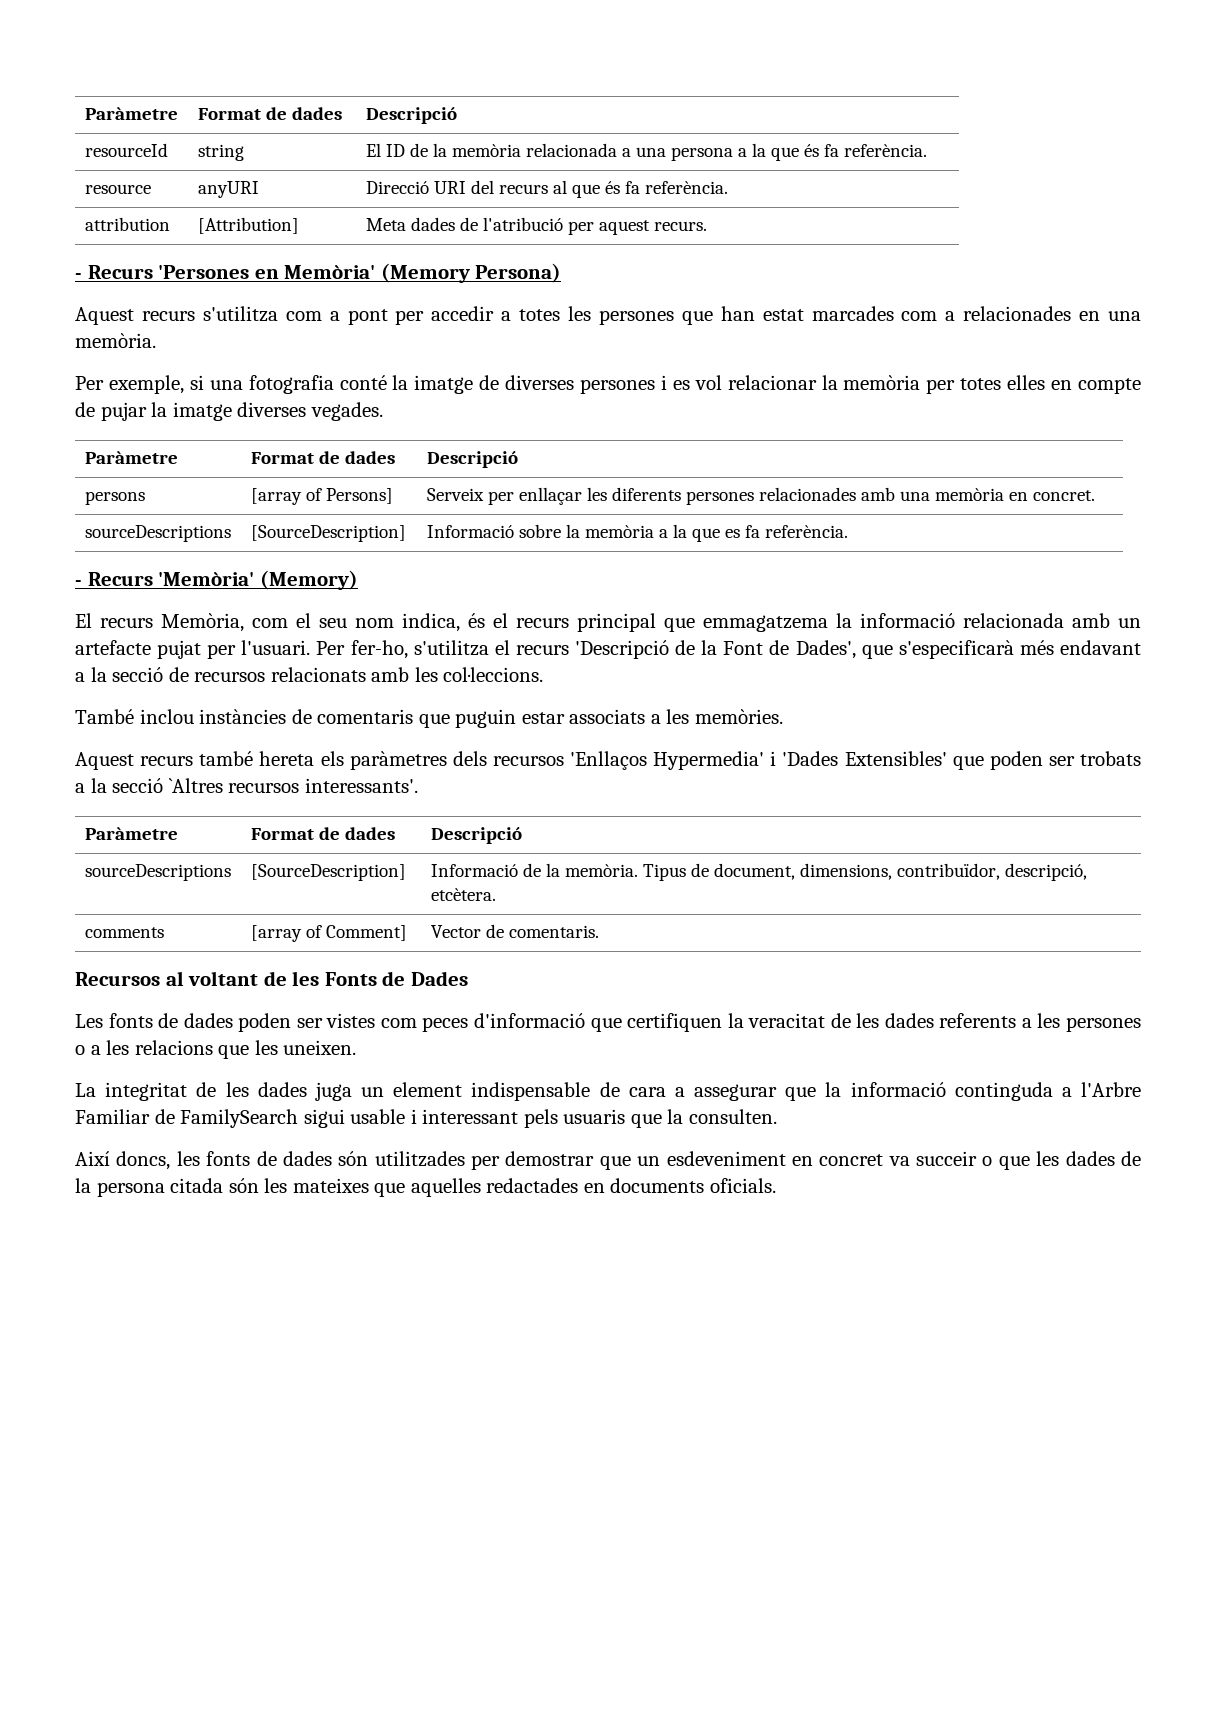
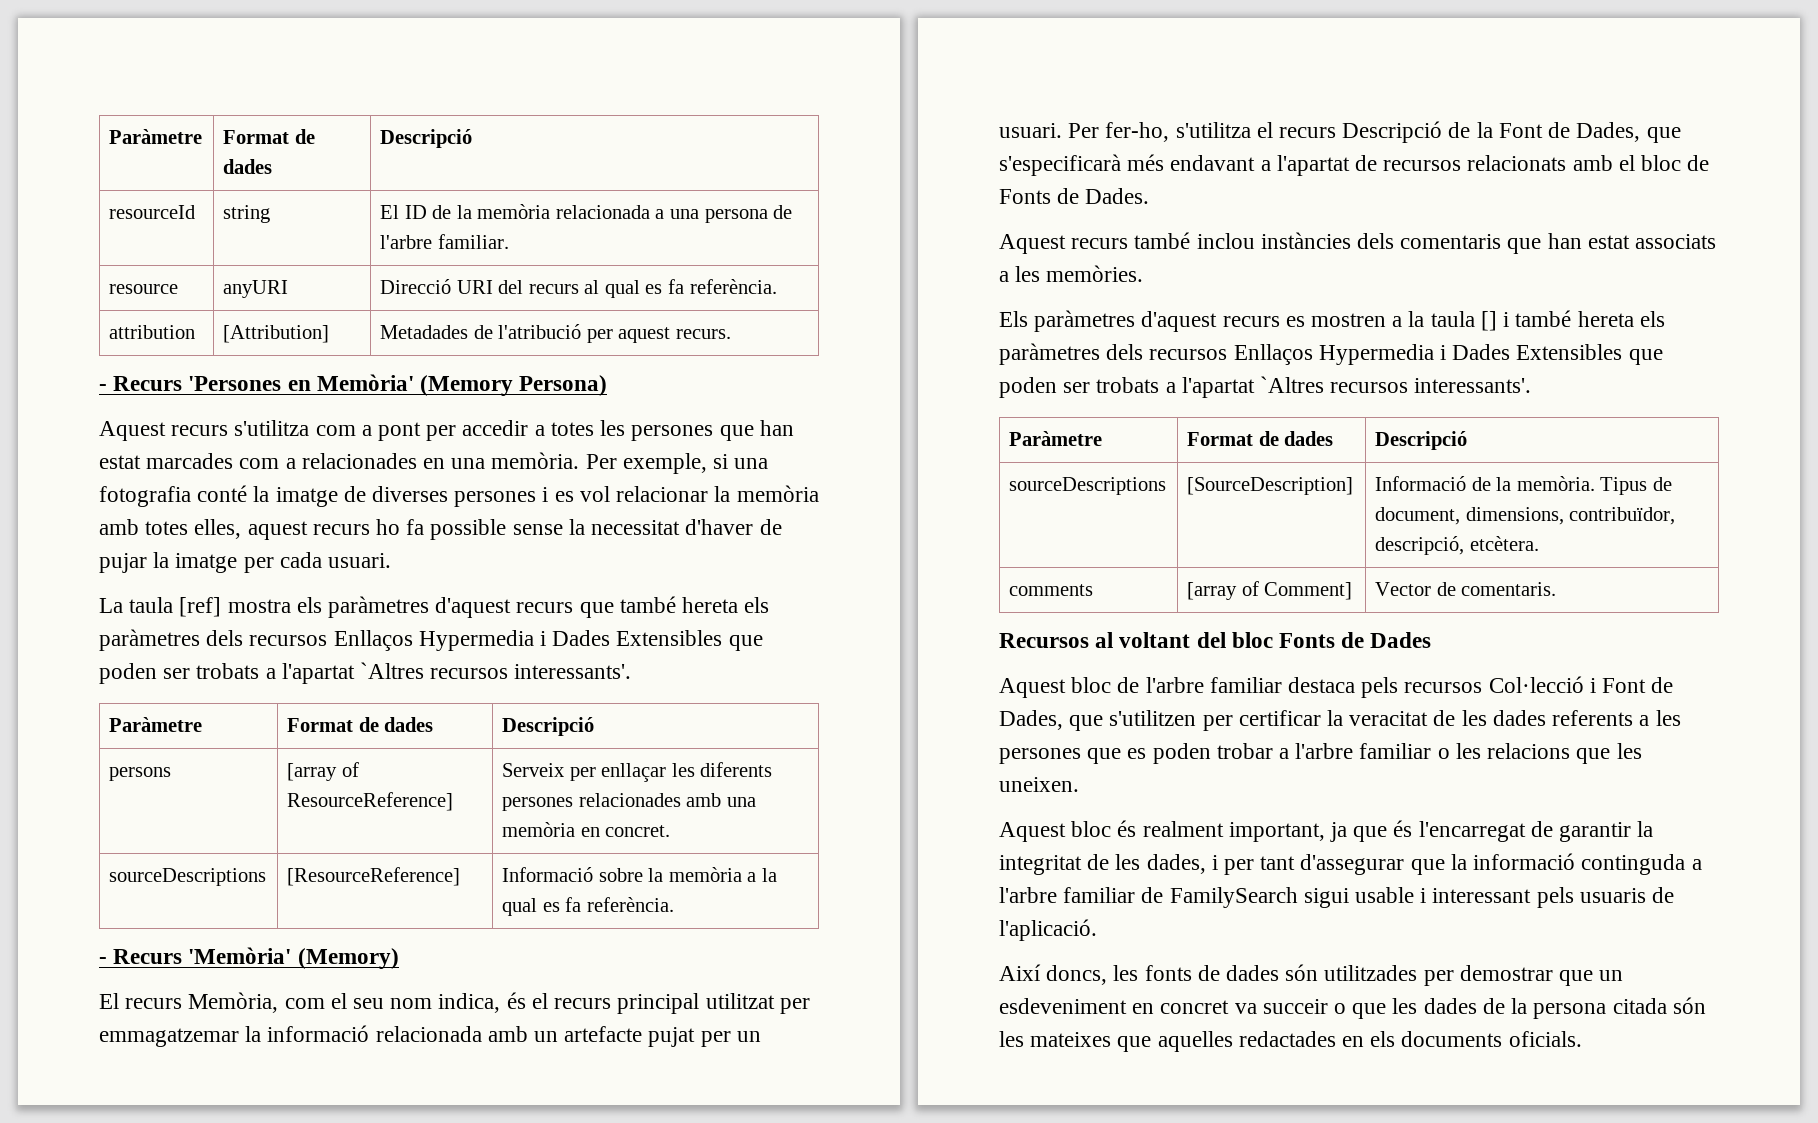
- resourceId | string | El ID de la memòria relacionada a una persona a la que és fa referència.
+ resourceId | string | El ID de la memòria relacionada a una persona de l'arbre familiar.
- resource | anyURI | Direcció URI del recurs al que és fa referència.
+ resource | anyURI | Direcció URI del recurs al qual es fa referència.
- attribution | [Attribution] | Meta dades de l'atribució per aquest recurs.
+ attribution | [Attribution] | Metadades de l'atribució per aquest recurs.
- Aquest recurs s'utilitza com a pont per accedir a totes les persones que han estat marcades com a relacionades en una memòria.
- Per exemple, si una fotografia conté la imatge de diverses persones i es vol relacionar la memòria per totes elles en compte de pujar la imatge diverses vegades.
+ Aquest recurs s'utilitza com a pont per accedir a totes les persones que han estat marcades com a relacionades en una memòria. Per exemple, si una fotografia conté la imatge de diverses persones i es vol relacionar la memòria amb totes elles, aquest recurs ho fa possible sense la necessitat d'haver de pujar la imatge per cada usuari.
+ La taula [ref] mostra els paràmetres d'aquest recurs que també hereta els paràmetres dels recursos Enllaços Hypermedia i Dades Extensibles que poden ser trobats a l'apartat `Altres recursos interessants'.
- persons | [array of Persons] | Serveix per enllaçar les diferents persones relacionades amb una memòria en concret.
+ persons | [array of ResourceReference] | Serveix per enllaçar les diferents persones relacionades amb una memòria en concret.
- sourceDescriptions | [SourceDescription] | Informació sobre la memòria a la que es fa referència.
+ sourceDescriptions | [ResourceReference] | Informació sobre la memòria a la qual es fa referència.
- El recurs Memòria, com el seu nom indica, és el recurs principal que emmagatzema la informació relacionada amb un artefacte pujat per l'usuari.
+ El recurs Memòria, com el seu nom indica, és el recurs principal utilitzat per emmagatzemar la informació relacionada amb un artefacte pujat per un usuari.
- Per fer-ho, s'utilitza el recurs 'Descripció de la Font de Dades', que s'especificarà més endavant a la secció de recursos relacionats amb les col·leccions.
- També inclou instàncies de comentaris que puguin estar associats a les memòries.
+ Per fer-ho, s'utilitza el recurs Descripció de la Font de Dades, que s'especificarà més endavant a l'apartat de recursos relacionats amb el bloc de Fonts de Dades.
+ Aquest recurs també inclou instàncies dels comentaris que han estat associats a les memòries.
- Aquest recurs també hereta els paràmetres dels recursos 'Enllaços Hypermedia' i 'Dades Extensibles' que poden ser trobats a la secció `Altres recursos interessants'.
+ Els paràmetres d'aquest recurs es mostren a la taula [] i també hereta els paràmetres dels recursos Enllaços Hypermedia i Dades Extensibles que poden ser trobats a l'apartat `Altres recursos interessants'.
- Recursos al voltant de les Fonts de Dades
+ Recursos al voltant del bloc Fonts de Dades
- Les fonts de dades poden ser vistes com peces d'informació que certifiquen la veracitat de les dades referents a les persones o a les relacions que les uneixen.
+ Aquest bloc de l'arbre familiar destaca pels recursos Col·lecció i Font de Dades, que s'utilitzen per certificar la veracitat de les dades referents a les persones que es poden trobar a l'arbre familiar o les relacions que les uneixen.
- La integritat de les dades juga un element indispensable de cara a assegurar que la informació continguda a l'Arbre Familiar de FamilySearch sigui usable i interessant pels usuaris que la consulten.
+ Aquest bloc és realment important, ja que és l'encarregat de garantir la integritat de les dades, i per tant d'assegurar que la informació continguda a l'arbre familiar de FamilySearch sigui usable i interessant pels usuaris de l'aplicació.
- Així doncs, les fonts de dades són utilitzades per demostrar que un esdeveniment en concret va succeir o que les dades de la persona citada són les mateixes que aquelles redactades en documents oficials.
+ Així doncs, les fonts de dades són utilitzades per demostrar que un esdeveniment en concret va succeir o que les dades de la persona citada són les mateixes que aquelles redactades en els documents oficials.

